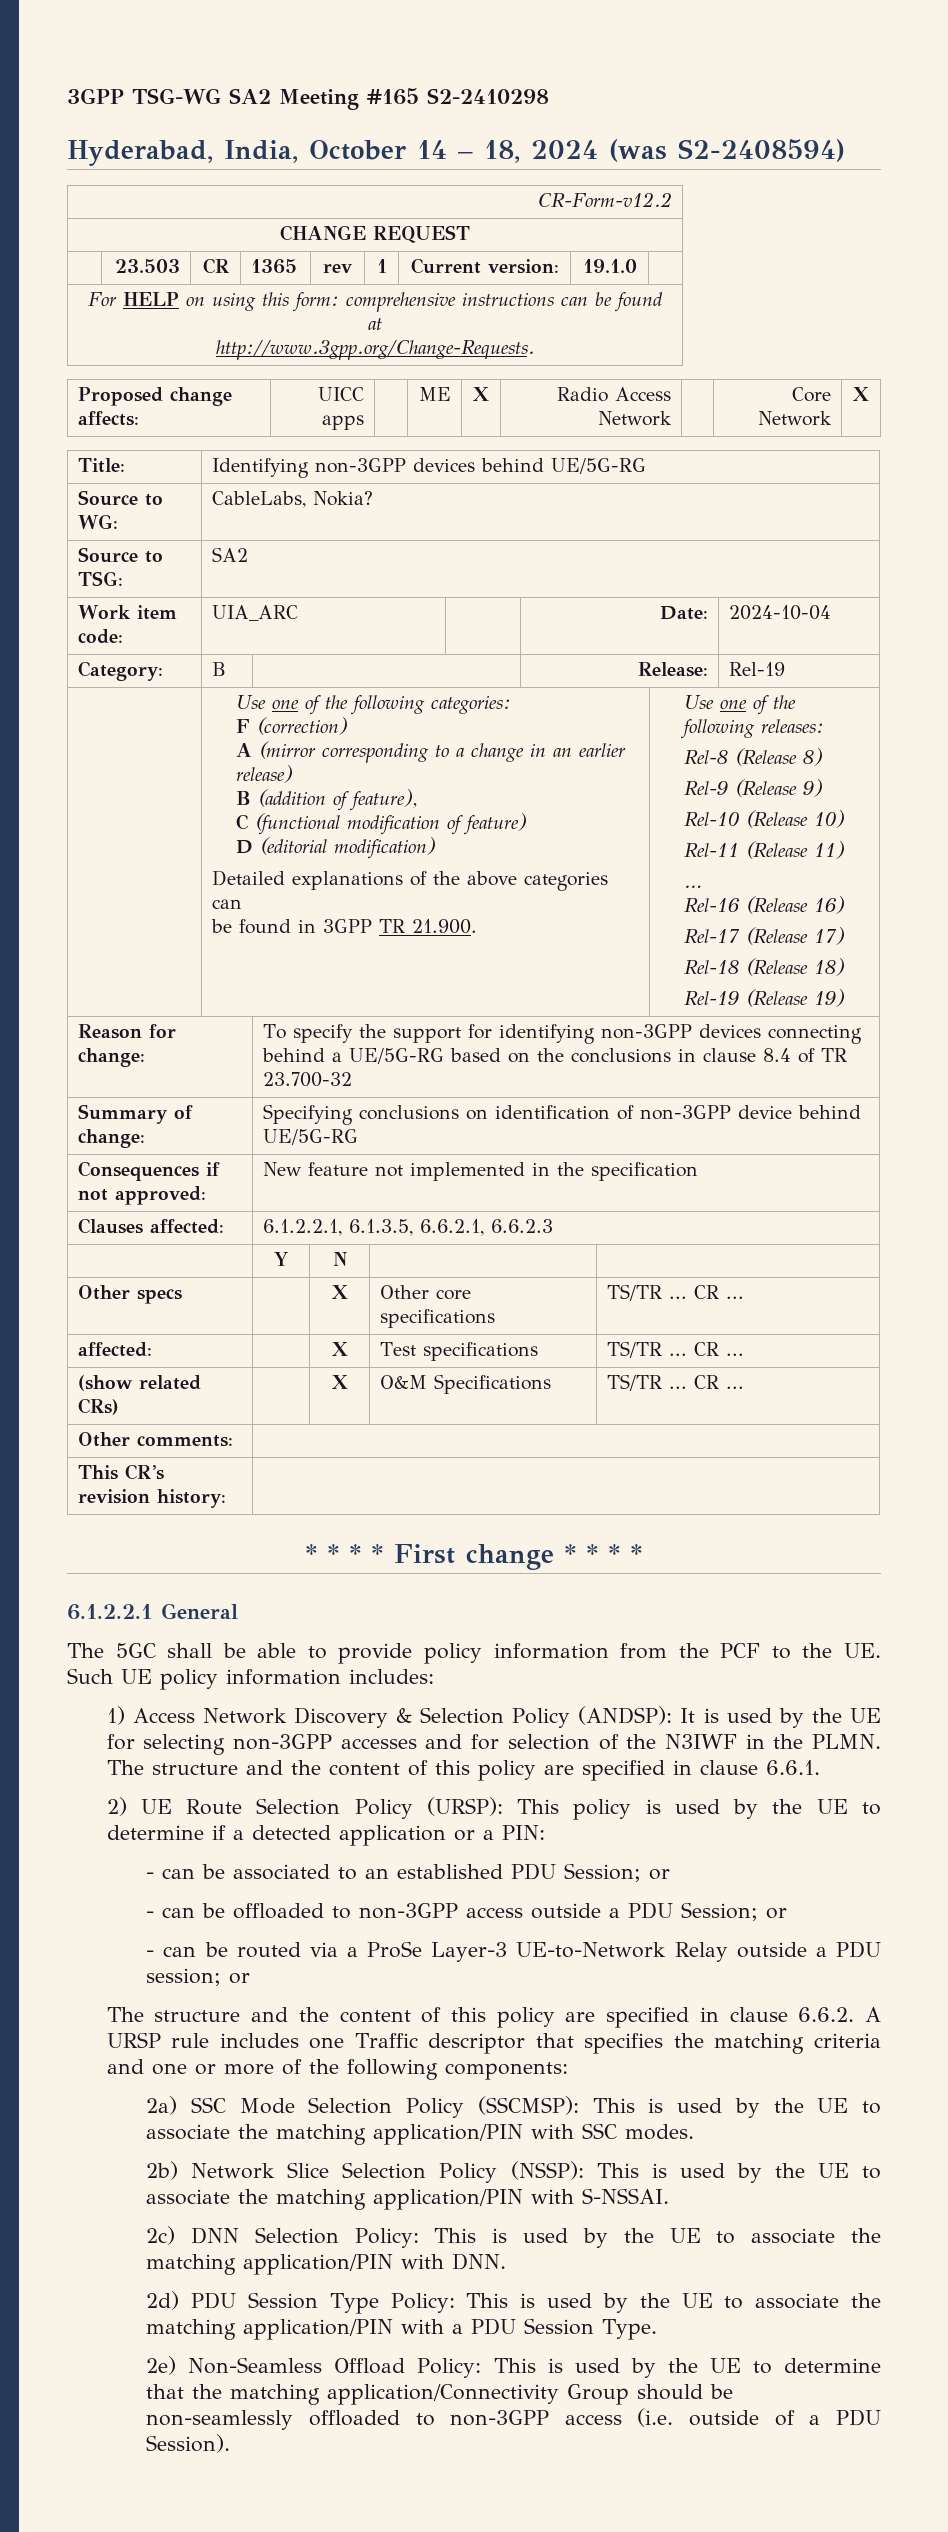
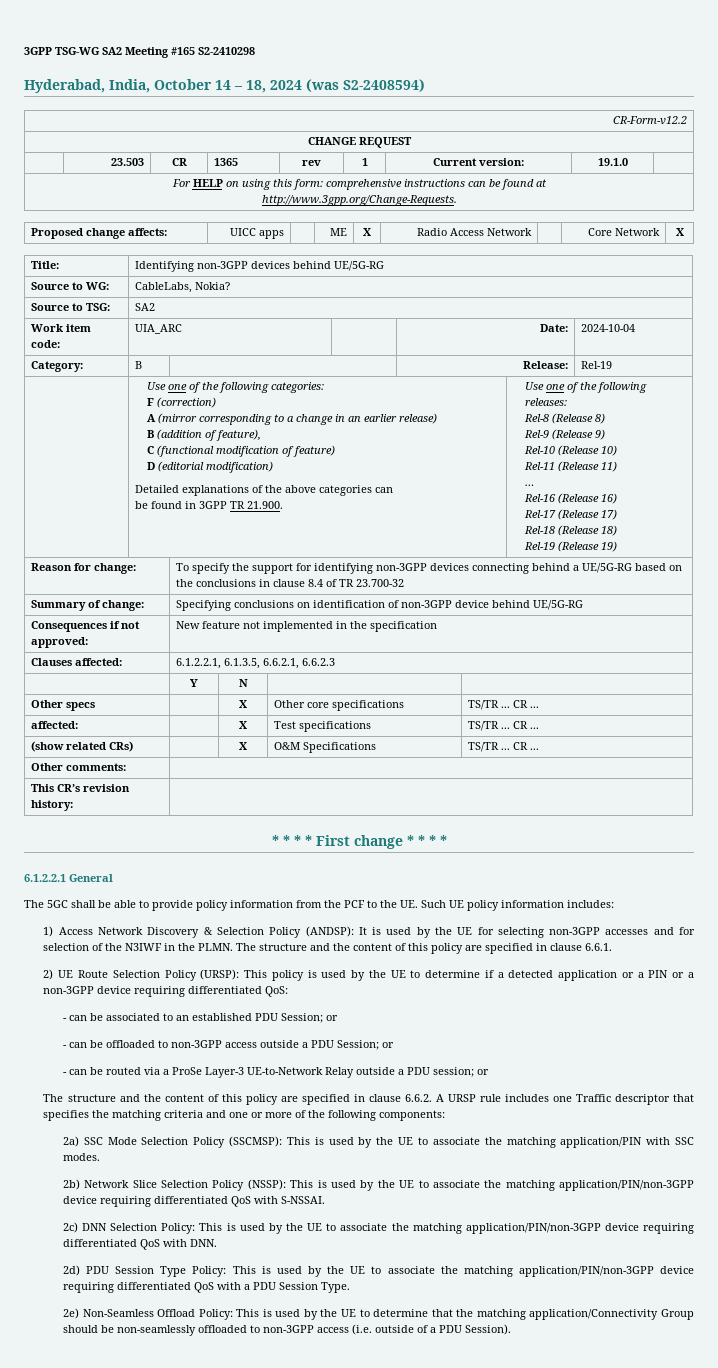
- 2) UE Route Selection Policy (URSP): This policy is used by the UE to determine if a detected application or a PIN:
+ 2) UE Route Selection Policy (URSP): This policy is used by the UE to determine if a detected application or a PIN or a non-3GPP device requiring differentiated QoS:
- 2b) Network Slice Selection Policy (NSSP): This is used by the UE to associate the matching application/PIN with S-NSSAI.
+ 2b) Network Slice Selection Policy (NSSP): This is used by the UE to associate the matching application/PIN/non-3GPP device requiring differentiated QoS with S-NSSAI.
- 2c) DNN Selection Policy: This is used by the UE to associate the matching application/PIN with DNN.
+ 2c) DNN Selection Policy: This is used by the UE to associate the matching application/PIN/non-3GPP device requiring differentiated QoS with DNN.
- 2d) PDU Session Type Policy: This is used by the UE to associate the matching application/PIN with a PDU Session Type.
+ 2d) PDU Session Type Policy: This is used by the UE to associate the matching application/PIN/non-3GPP device requiring differentiated QoS with a PDU Session Type.

